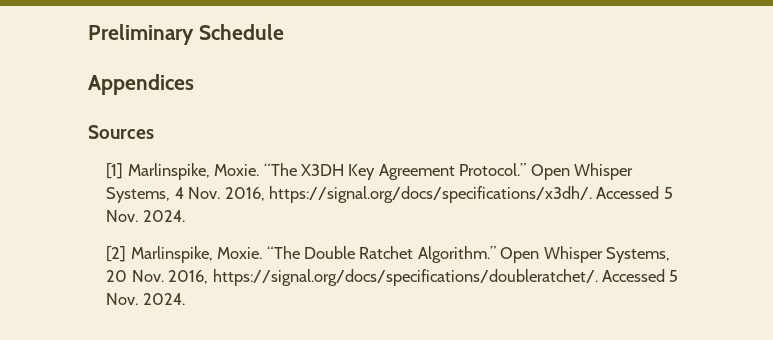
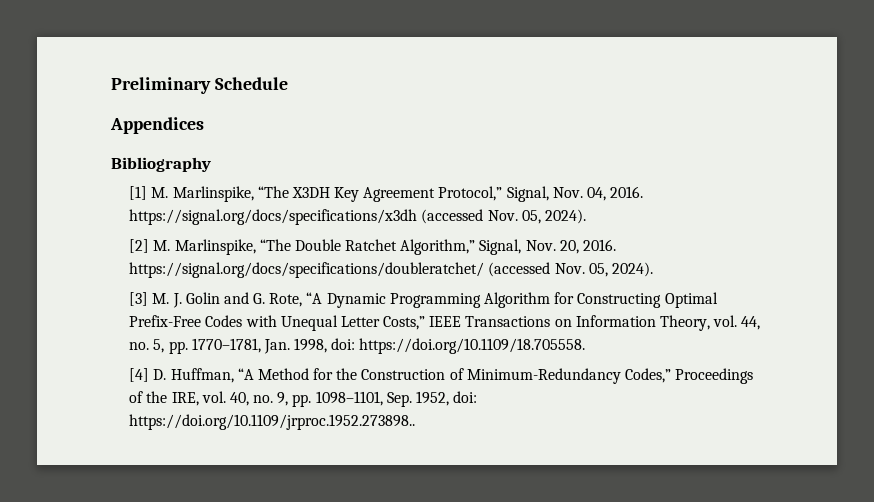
- Sources
+ Bibliography
- [1] Marlinspike, Moxie. “The X3DH Key Agreement Protocol.” Open Whisper Systems, 4 Nov. 2016, https://signal.org/docs/specifications/x3dh/. Accessed 5 Nov. 2024.
+ [1] M. Marlinspike, “The X3DH Key Agreement Protocol,” Signal, Nov. 04, 2016. https://signal.org/docs/specifications/x3dh (accessed Nov. 05, 2024).
- [2] Marlinspike, Moxie. “The Double Ratchet Algorithm.” Open Whisper Systems, 20 Nov. 2016, https://signal.org/docs/specifications/doubleratchet/. Accessed 5 Nov. 2024.
+ [2] M. Marlinspike, “The Double Ratchet Algorithm,” Signal, Nov. 20, 2016. https://signal.org/docs/specifications/doubleratchet/ (accessed Nov. 05, 2024).
+ [3] M. J. Golin and G. Rote, “A Dynamic Programming Algorithm for Constructing Optimal Prefix-Free Codes with Unequal Letter Costs,” IEEE Transactions on Information Theory, vol. 44, no. 5, pp. 1770–1781, Jan. 1998, doi: https://doi.org/10.1109/18.705558.
+ [4] D. Huffman, “A Method for the Construction of Minimum-Redundancy Codes,” Proceedings of the IRE, vol. 40, no. 9, pp. 1098–1101, Sep. 1952, doi: https://doi.org/10.1109/jrproc.1952.273898..

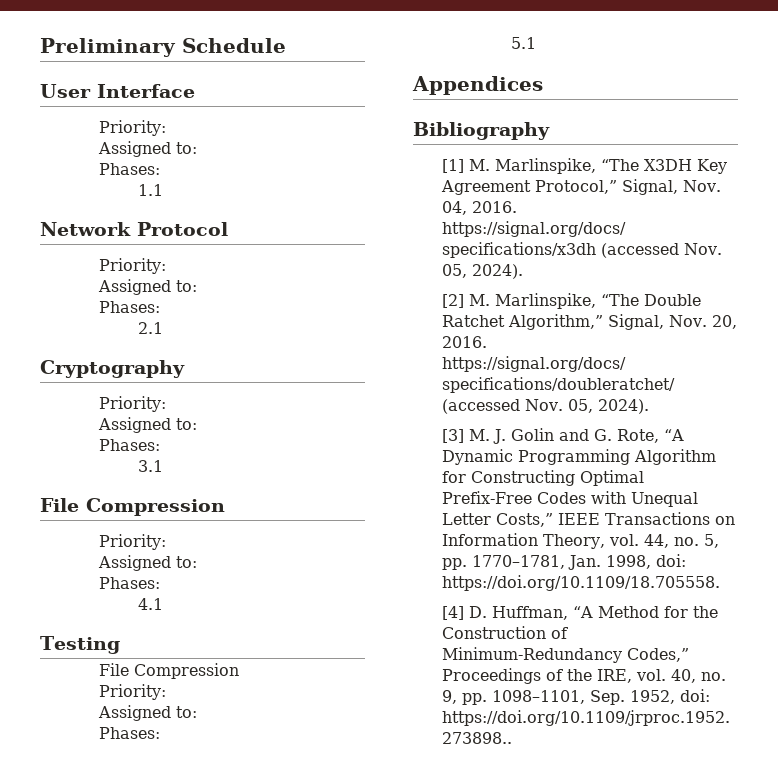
+ User Interface
+ Priority:
+ Assigned to:
+ Phases:
+ 1.1
+ Network Protocol
+ Priority:
+ Assigned to:
+ Phases:
+ 2.1
+ Cryptography
+ Priority:
+ Assigned to:
+ Phases:
+ 3.1
+ File Compression
+ Priority:
+ Assigned to:
+ Phases:
+ 4.1
+ Testing
+ File Compression
+ Priority:
+ Assigned to:
+ Phases:
+ 5.1

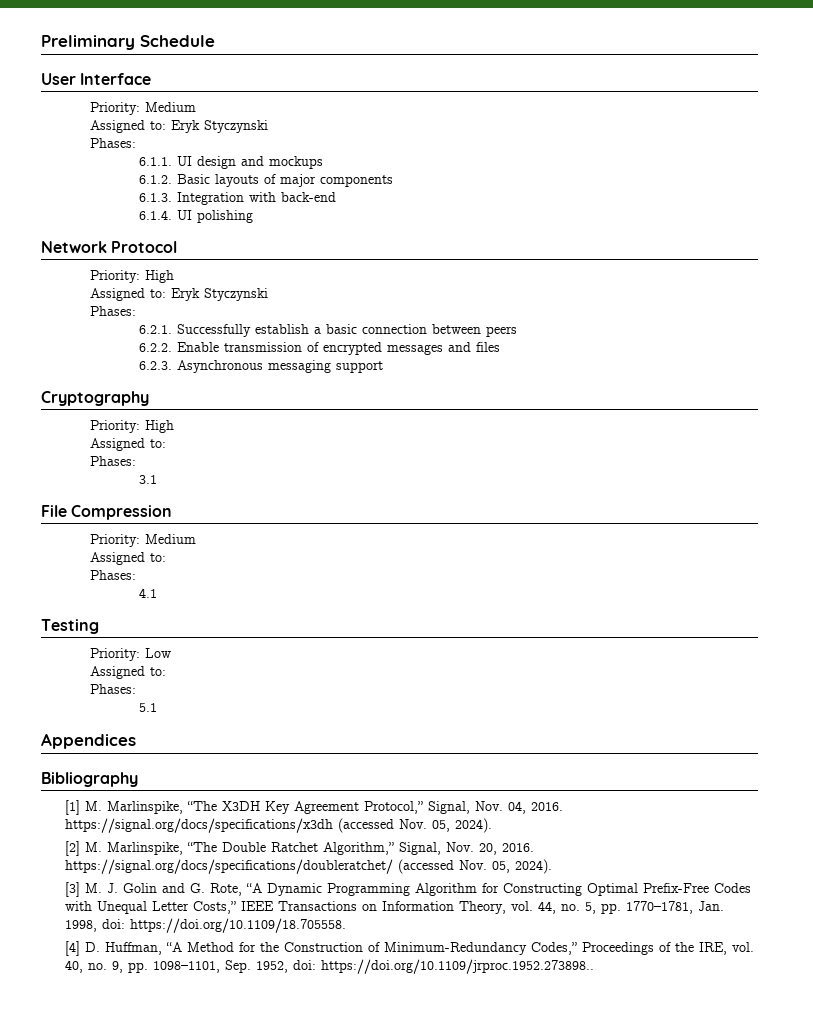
  User Interface
- Priority:
- Assigned to:
+ Priority: Medium
+ Assigned to: Eryk Styczynski
  Phases:
- 1.1
+ 6.1.1. UI design and mockups
+ 6.1.2. Basic layouts of major components
+ 6.1.3. Integration with back-end
+ 6.1.4. UI polishing
  Network Protocol
- Priority:
- Assigned to:
+ Priority: High
+ Assigned to: Eryk Styczynski
  Phases:
- 2.1
+ 6.2.1. Successfully establish a basic connection between peers
+ 6.2.2. Enable transmission of encrypted messages and files
+ 6.2.3. Asynchronous messaging support
  Cryptography
- Priority:
+ Priority: High
  3.1
  File Compression
- Priority:
+ Priority: Medium
  Testing
- File Compression
- Priority:
+ Priority: Low

